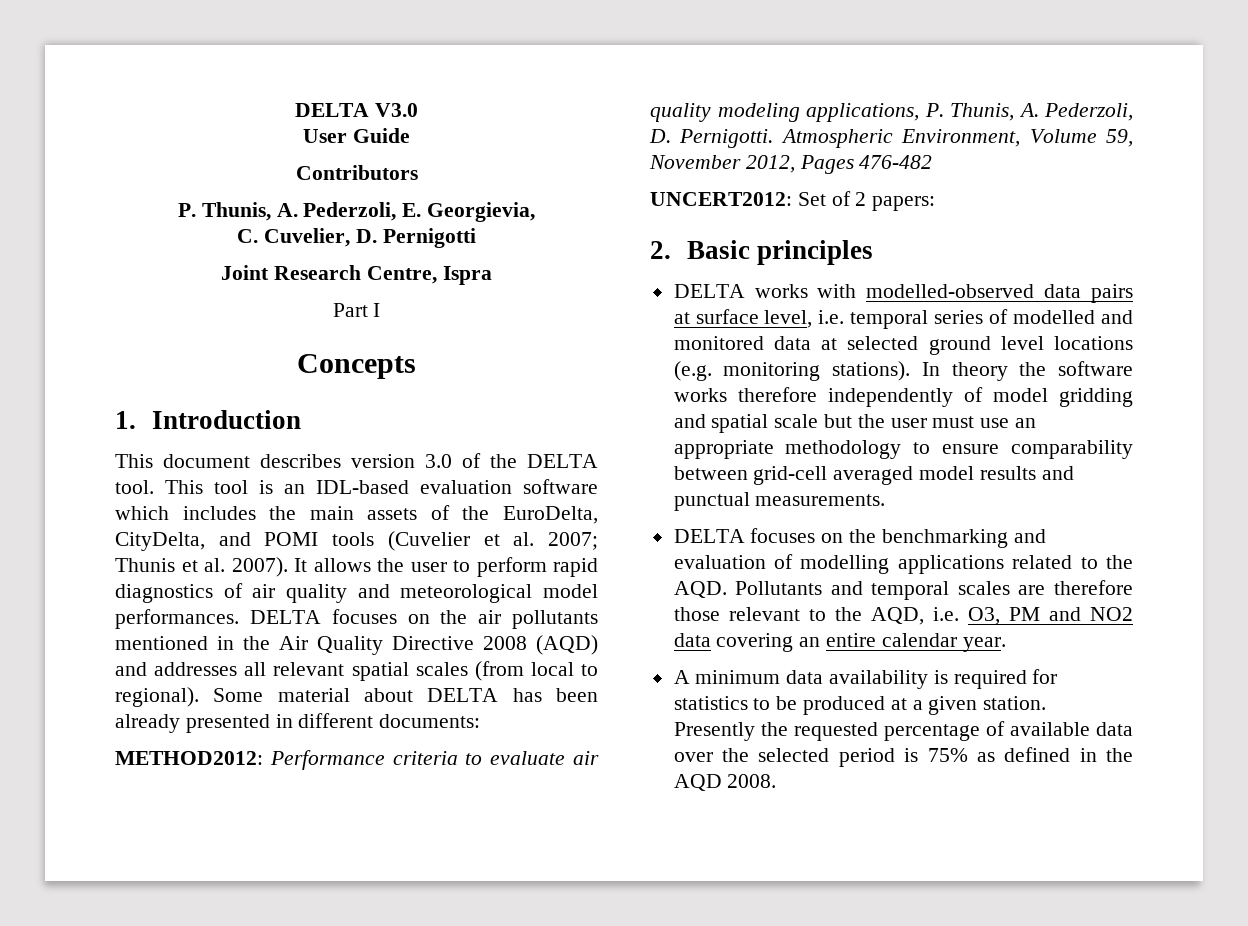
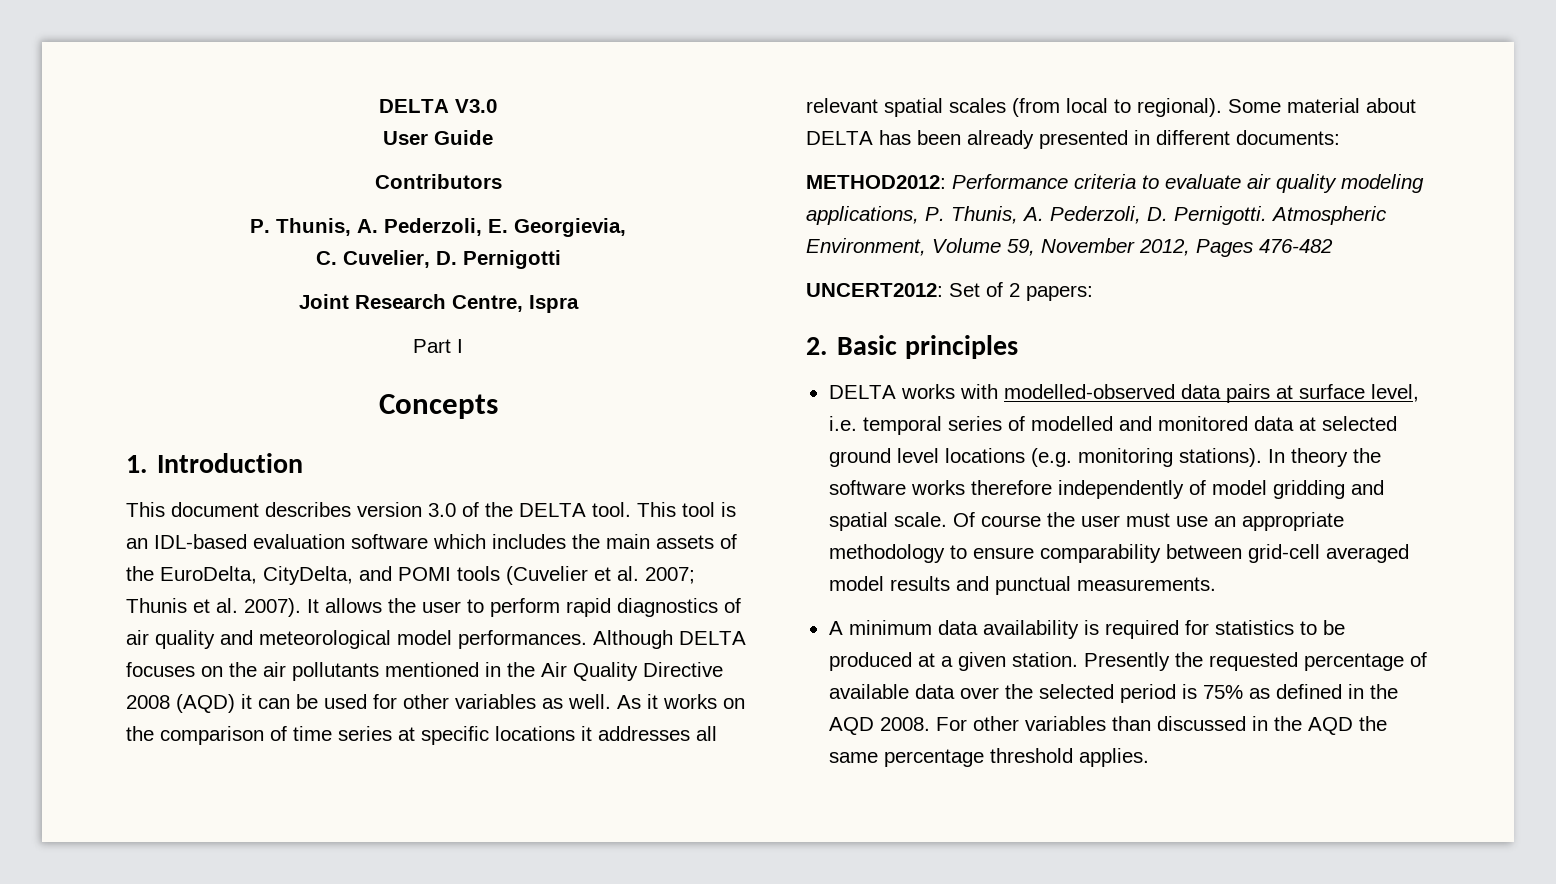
- DELTA focuses on the air pollutants mentioned in the Air Quality Directive 2008 (AQD) and addresses all relevant spatial scales (from local to regional).
+ Although DELTA focuses on the air pollutants mentioned in the Air Quality Directive 2008 (AQD) it can be used for other variables as well. As it works on the comparison of time series at specific locations it addresses all relevant spatial scales (from local to regional).
- In theory the software works therefore independently of model gridding and spatial scale but the user must use an appropriate methodology to ensure comparability between grid-cell averaged model results and punctual measurements.
+ In theory the software works therefore independently of model gridding and spatial scale. Of course the user must use an appropriate methodology to ensure comparability between grid-cell averaged model results and punctual measurements.
- DELTA focuses on the benchmarking and evaluation of modelling applications related to the AQD. Pollutants and temporal scales are therefore those relevant to the AQD, i.e. O3, PM and NO2 data covering an entire calendar year.
+ For other variables than discussed in the AQD the same percentage threshold applies.

